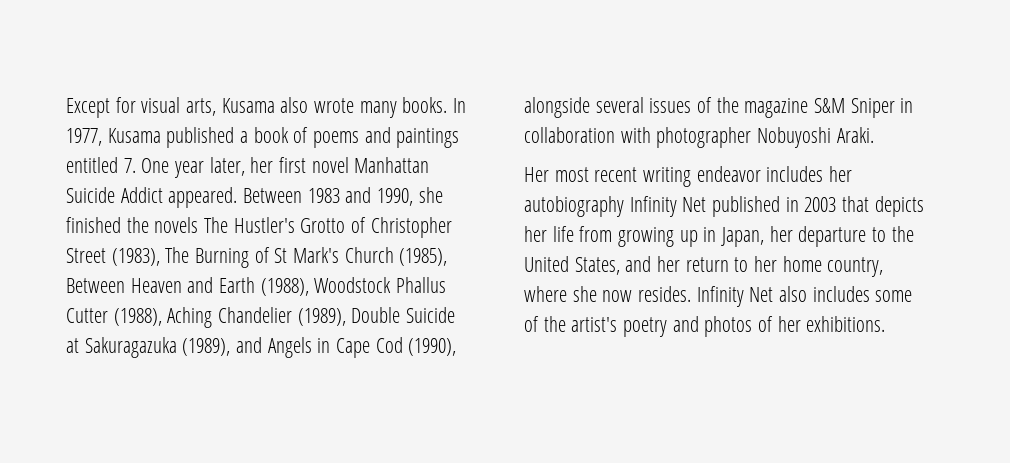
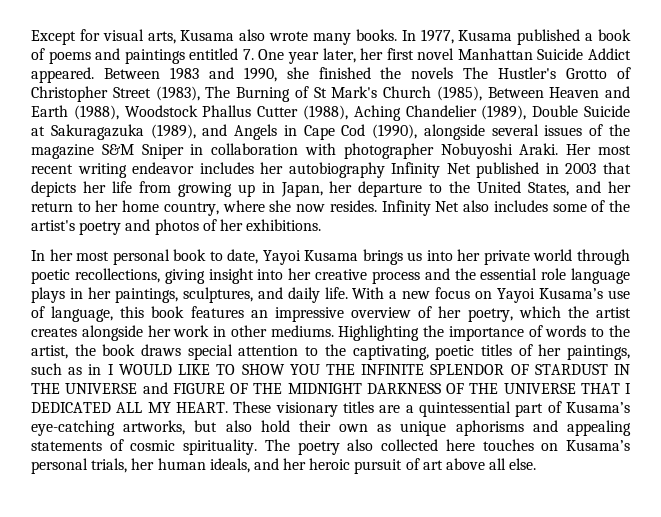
- Between 1983 and 1990, she finished the novels The Hustler's Grotto of Christopher Street (1983), The Burning of St Mark's Church (1985), Between Heaven and Earth (1988), Woodstock Phallus Cutter (1988), Aching Chandelier (1989), Double Suicide at Sakuragazuka (1989), and Angels in Cape Cod (1990), alongside several issues of the magazine S&M Sniper in collaboration with photographer Nobuyoshi Araki.
- Her most recent writing endeavor includes her autobiography Infinity Net published in 2003 that depicts her life from growing up in Japan, her departure to the United States, and her return to her home country, where she now resides.
+ Between 1983 and 1990, she finished the novels The Hustler's Grotto of Christopher Street (1983), The Burning of St Mark's Church (1985), Between Heaven and Earth (1988), Woodstock Phallus Cutter (1988), Aching Chandelier (1989), Double Suicide at Sakuragazuka (1989), and Angels in Cape Cod (1990), alongside several issues of the magazine S&M Sniper in collaboration with photographer Nobuyoshi Araki. Her most recent writing endeavor includes her autobiography Infinity Net published in 2003 that depicts her life from growing up in Japan, her departure to the United States, and her return to her home country, where she now resides.
+ In her most personal book to date, Yayoi Kusama brings us into her private world through poetic recollections, giving insight into her creative process and the essential role language plays in her paintings, sculptures, and daily life. With a new focus on Yayoi Kusama’s use of language, this book features an impressive overview of her poetry, which the artist creates alongside her work in other mediums. Highlighting the importance of words to the artist, the book draws special attention to the captivating, poetic titles of her paintings, such as in I WOULD LIKE TO SHOW YOU THE INFINITE SPLENDOR OF STARDUST IN THE UNIVERSE and FIGURE OF THE MIDNIGHT DARKNESS OF THE UNIVERSE THAT I DEDICATED ALL MY HEART. These visionary titles are a quintessential part of Kusama’s eye-catching artworks, but also hold their own as unique aphorisms and appealing statements of cosmic spirituality. The poetry also collected here touches on Kusama’s personal trials, her human ideals, and her heroic pursuit of art above all else.

